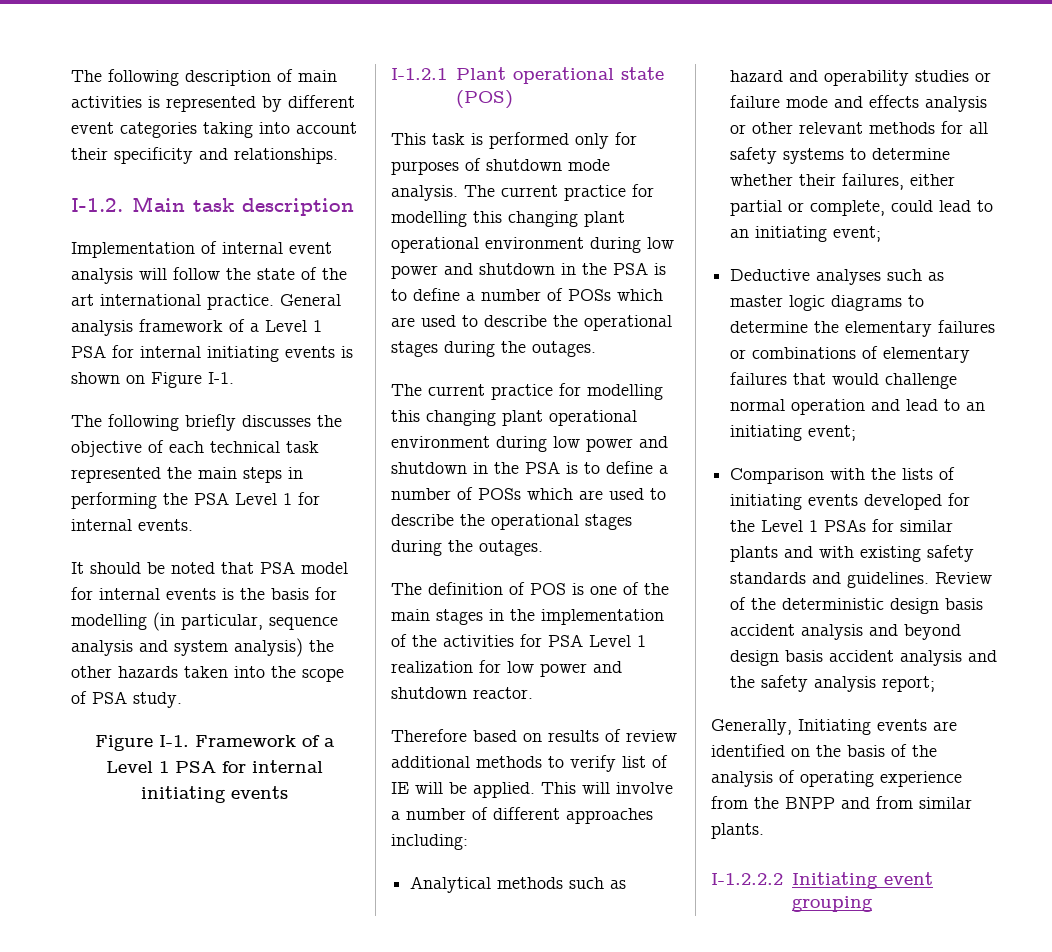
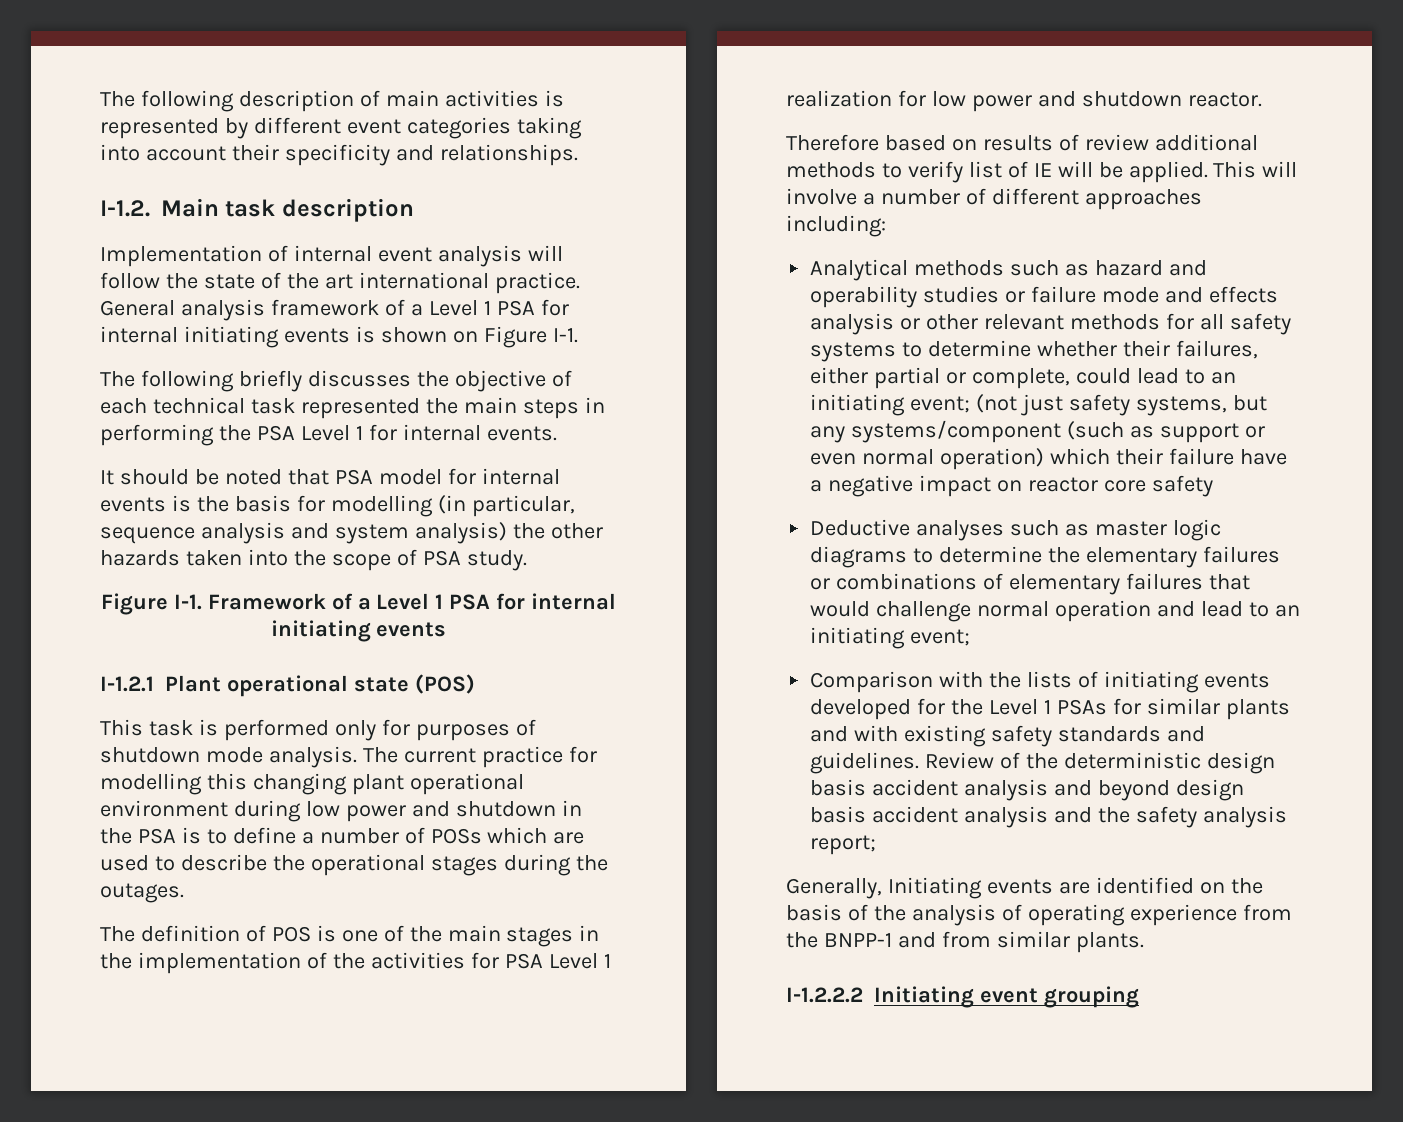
  This task is performed only for purposes of shutdown mode analysis. The current practice for modelling this changing plant operational environment during low power and shutdown in the PSA is to define a number of POSs which are used to describe the operational stages during the outages.
- The current practice for modelling this changing plant operational environment during low power and shutdown in the PSA is to define a number of POSs which are used to describe the operational stages during the outages.
- Analytical methods such as hazard and operability studies or failure mode and effects analysis or other relevant methods for all safety systems to determine whether their failures, either partial or complete, could lead to an initiating event;
+ Analytical methods such as hazard and operability studies or failure mode and effects analysis or other relevant methods for all safety systems to determine whether their failures, either partial or complete, could lead to an initiating event; (not just safety systems, but any systems/component (such as support or even normal operation) which their failure have a negative impact on reactor core safety
- Generally, Initiating events are identified on the basis of the analysis of operating experience from the BNPP and from similar plants.
+ Generally, Initiating events are identified on the basis of the analysis of operating experience from the BNPP-1 and from similar plants.

